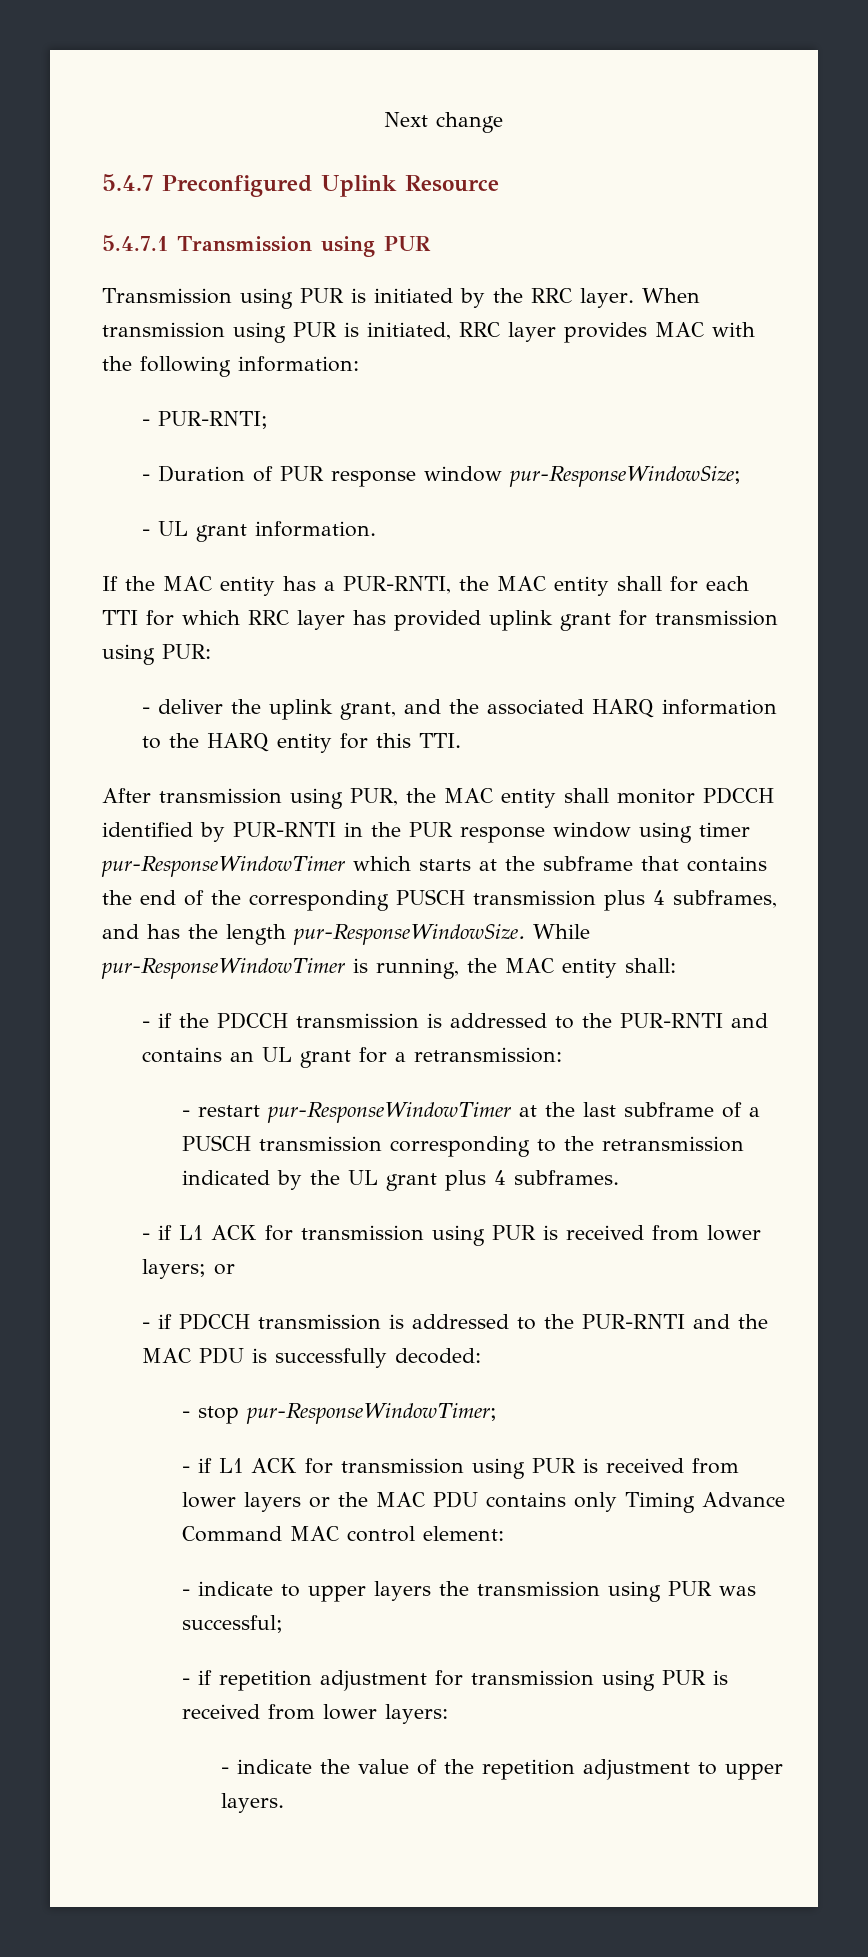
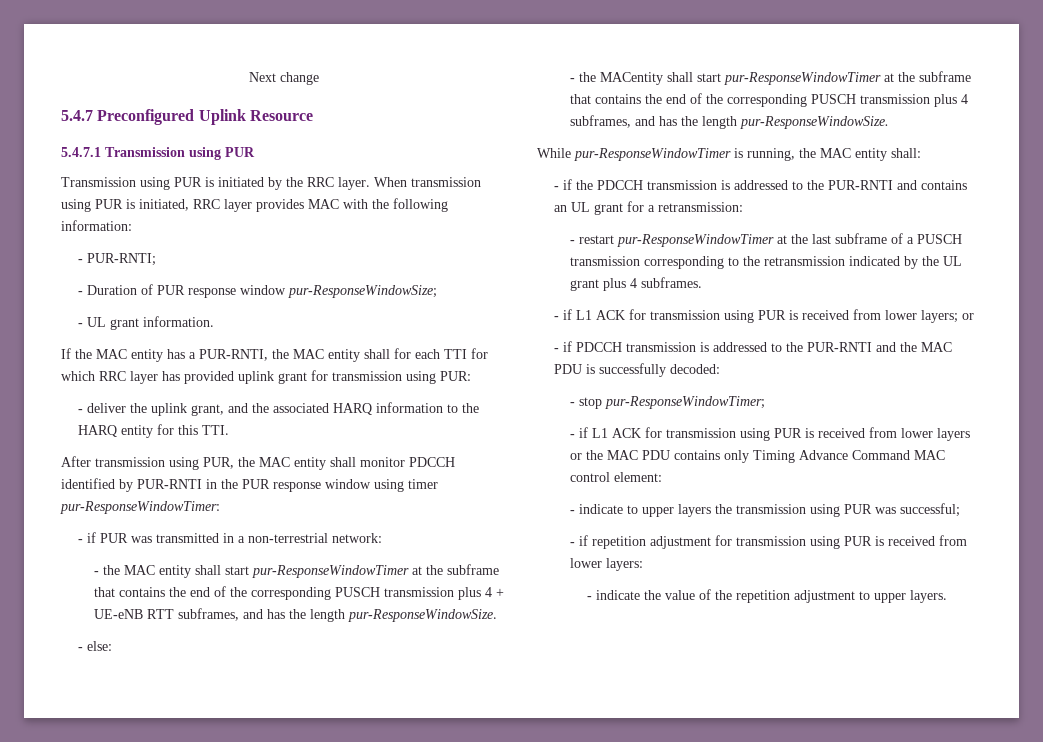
- After transmission using PUR, the MAC entity shall monitor PDCCH identified by PUR-RNTI in the PUR response window using timer pur-ResponseWindowTimer which starts at the subframe that contains the end of the corresponding PUSCH transmission plus 4 subframes, and has the length pur-ResponseWindowSize. While pur-ResponseWindowTimer is running, the MAC entity shall:
+ After transmission using PUR, the MAC entity shall monitor PDCCH identified by PUR-RNTI in the PUR response window using timer pur-ResponseWindowTimer:
+ - if PUR was transmitted in a non-terrestrial network:
+ - the MAC entity shall start pur-ResponseWindowTimer at the subframe that contains the end of the corresponding PUSCH transmission plus 4 + UE-eNB RTT subframes, and has the length pur-ResponseWindowSize.
+ - else:
+ - the MACentity shall start pur-ResponseWindowTimer at the subframe that contains the end of the corresponding PUSCH transmission plus 4 subframes, and has the length pur-ResponseWindowSize.
+ While pur-ResponseWindowTimer is running, the MAC entity shall:

